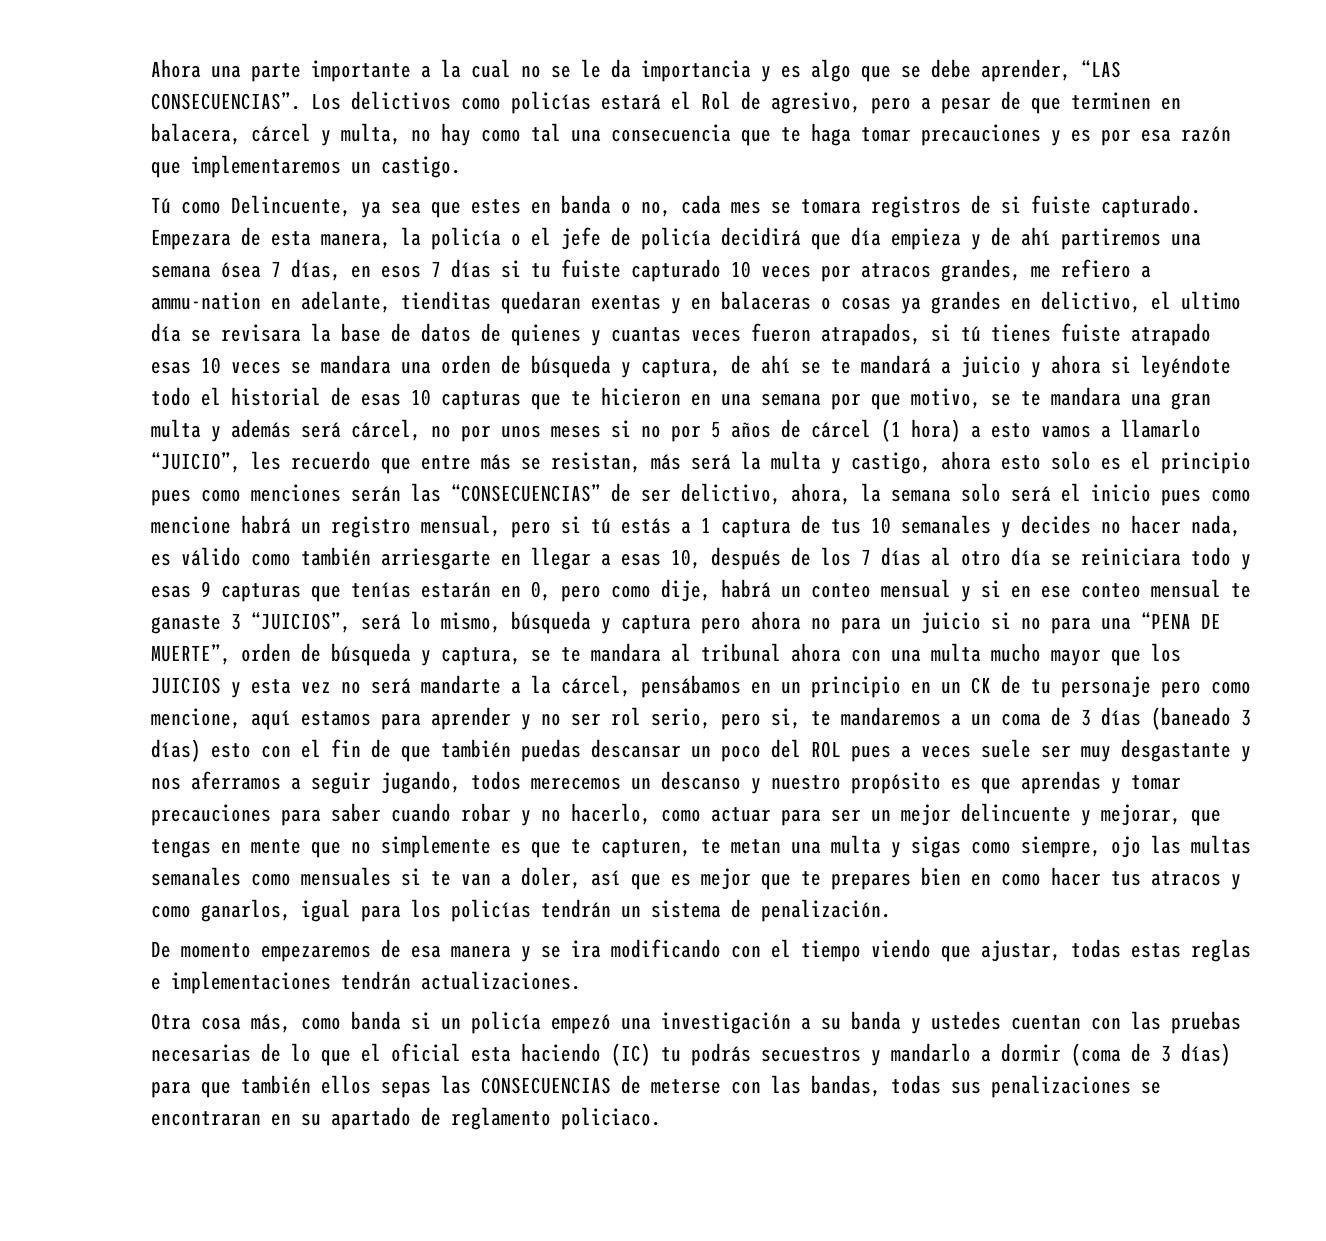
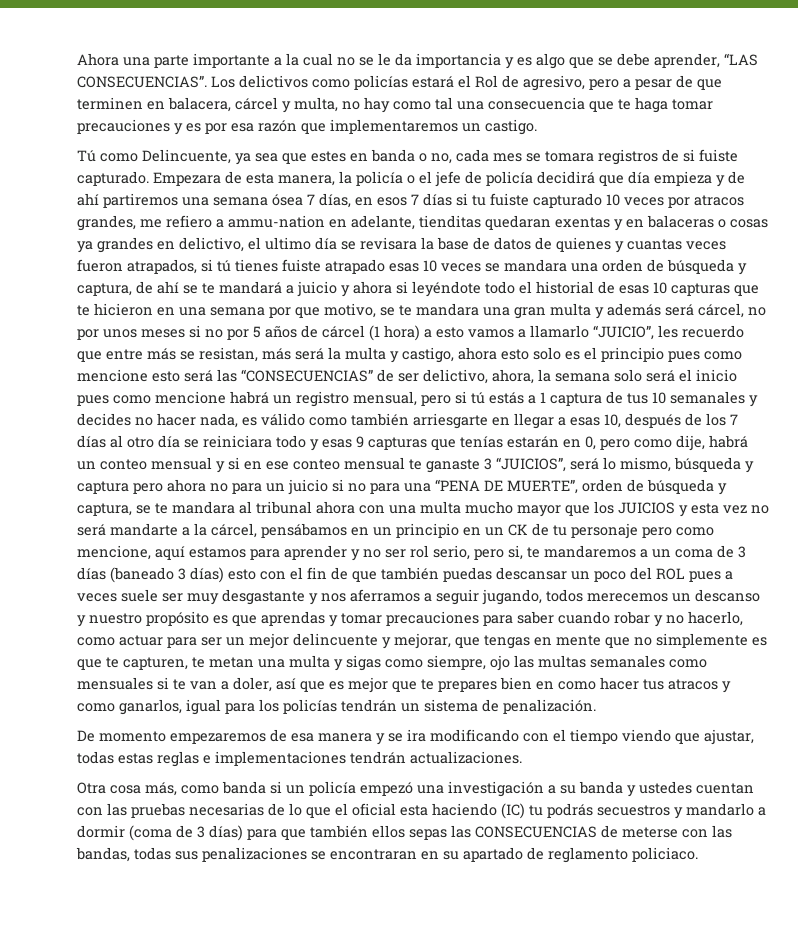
- Empezara de esta manera, la policía o el jefe de policía decidirá que día empieza y de ahí partiremos una semana ósea 7 días, en esos 7 días si tu fuiste capturado 10 veces por atracos grandes, me refiero a ammu-nation en adelante, tienditas quedaran exentas y en balaceras o cosas ya grandes en delictivo, el ultimo día se revisara la base de datos de quienes y cuantas veces fueron atrapados, si tú tienes fuiste atrapado esas 10 veces se mandara una orden de búsqueda y captura, de ahí se te mandará a juicio y ahora si leyéndote todo el historial de esas 10 capturas que te hicieron en una semana por que motivo, se te mandara una gran multa y además será cárcel, no por unos meses si no por 5 años de cárcel (1 hora) a esto vamos a llamarlo “JUICIO”, les recuerdo que entre más se resistan, más será la multa y castigo, ahora esto solo es el principio pues como menciones serán las “CONSECUENCIAS” de ser delictivo, ahora, la semana solo será el inicio pues como mencione habrá un registro mensual, pero si tú estás a 1 captura de tus 10 semanales y decides no hacer nada, es válido como también arriesgarte en llegar a esas 10, después de los 7 días al otro día se reiniciara todo y esas 9 capturas que tenías estarán en 0, pero como dije, habrá un conteo mensual y si en ese conteo mensual te ganaste 3 “JUICIOS”, será lo mismo, búsqueda y captura pero ahora no para un juicio si no para una “PENA DE MUERTE”, orden de búsqueda y captura, se te mandara al tribunal ahora con una multa mucho mayor que los JUICIOS y esta vez no será mandarte a la cárcel, pensábamos en un principio en un CK de tu personaje pero como mencione, aquí estamos para aprender y no ser rol serio, pero si, te mandaremos a un coma de 3 días (baneado 3 días) esto con el fin de que también puedas descansar un poco del ROL pues a veces suele ser muy desgastante y nos aferramos a seguir jugando, todos merecemos un descanso y nuestro propósito es que aprendas y tomar precauciones para saber cuando robar y no hacerlo, como actuar para ser un mejor delincuente y mejorar, que tengas en mente que no simplemente es que te capturen, te metan una multa y sigas como siempre, ojo las multas semanales como mensuales si te van a doler, así que es mejor que te prepares bien en como hacer tus atracos y como ganarlos, igual para los policías tendrán un sistema de penalización.
+ Empezara de esta manera, la policía o el jefe de policía decidirá que día empieza y de ahí partiremos una semana ósea 7 días, en esos 7 días si tu fuiste capturado 10 veces por atracos grandes, me refiero a ammu-nation en adelante, tienditas quedaran exentas y en balaceras o cosas ya grandes en delictivo, el ultimo día se revisara la base de datos de quienes y cuantas veces fueron atrapados, si tú tienes fuiste atrapado esas 10 veces se mandara una orden de búsqueda y captura, de ahí se te mandará a juicio y ahora si leyéndote todo el historial de esas 10 capturas que te hicieron en una semana por que motivo, se te mandara una gran multa y además será cárcel, no por unos meses si no por 5 años de cárcel (1 hora) a esto vamos a llamarlo “JUICIO”, les recuerdo que entre más se resistan, más será la multa y castigo, ahora esto solo es el principio pues como mencione esto será las “CONSECUENCIAS” de ser delictivo, ahora, la semana solo será el inicio pues como mencione habrá un registro mensual, pero si tú estás a 1 captura de tus 10 semanales y decides no hacer nada, es válido como también arriesgarte en llegar a esas 10, después de los 7 días al otro día se reiniciara todo y esas 9 capturas que tenías estarán en 0, pero como dije, habrá un conteo mensual y si en ese conteo mensual te ganaste 3 “JUICIOS”, será lo mismo, búsqueda y captura pero ahora no para un juicio si no para una “PENA DE MUERTE”, orden de búsqueda y captura, se te mandara al tribunal ahora con una multa mucho mayor que los JUICIOS y esta vez no será mandarte a la cárcel, pensábamos en un principio en un CK de tu personaje pero como mencione, aquí estamos para aprender y no ser rol serio, pero si, te mandaremos a un coma de 3 días (baneado 3 días) esto con el fin de que también puedas descansar un poco del ROL pues a veces suele ser muy desgastante y nos aferramos a seguir jugando, todos merecemos un descanso y nuestro propósito es que aprendas y tomar precauciones para saber cuando robar y no hacerlo, como actuar para ser un mejor delincuente y mejorar, que tengas en mente que no simplemente es que te capturen, te metan una multa y sigas como siempre, ojo las multas semanales como mensuales si te van a doler, así que es mejor que te prepares bien en como hacer tus atracos y como ganarlos, igual para los policías tendrán un sistema de penalización.

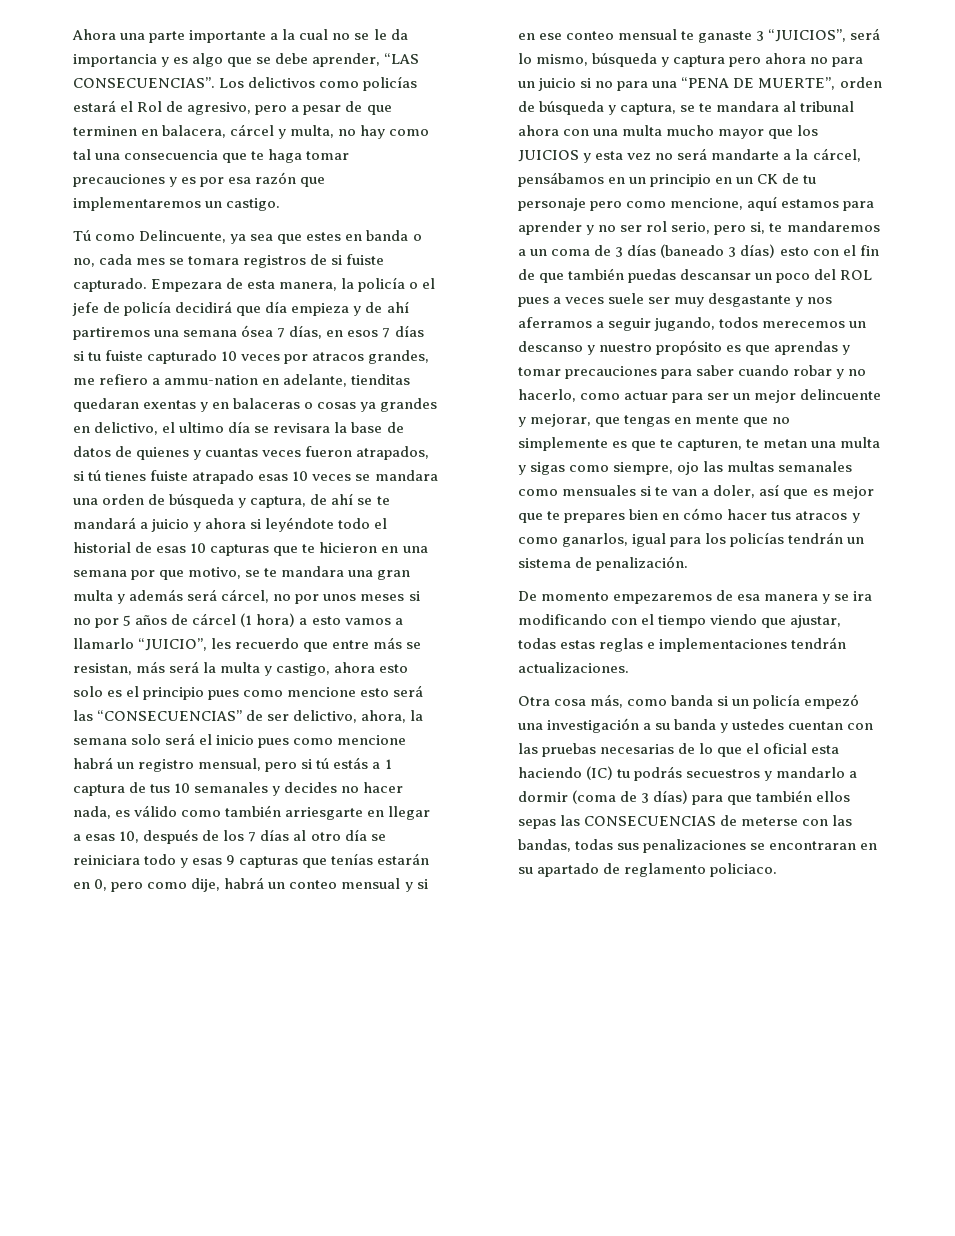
- Empezara de esta manera, la policía o el jefe de policía decidirá que día empieza y de ahí partiremos una semana ósea 7 días, en esos 7 días si tu fuiste capturado 10 veces por atracos grandes, me refiero a ammu-nation en adelante, tienditas quedaran exentas y en balaceras o cosas ya grandes en delictivo, el ultimo día se revisara la base de datos de quienes y cuantas veces fueron atrapados, si tú tienes fuiste atrapado esas 10 veces se mandara una orden de búsqueda y captura, de ahí se te mandará a juicio y ahora si leyéndote todo el historial de esas 10 capturas que te hicieron en una semana por que motivo, se te mandara una gran multa y además será cárcel, no por unos meses si no por 5 años de cárcel (1 hora) a esto vamos a llamarlo “JUICIO”, les recuerdo que entre más se resistan, más será la multa y castigo, ahora esto solo es el principio pues como mencione esto será las “CONSECUENCIAS” de ser delictivo, ahora, la semana solo será el inicio pues como mencione habrá un registro mensual, pero si tú estás a 1 captura de tus 10 semanales y decides no hacer nada, es válido como también arriesgarte en llegar a esas 10, después de los 7 días al otro día se reiniciara todo y esas 9 capturas que tenías estarán en 0, pero como dije, habrá un conteo mensual y si en ese conteo mensual te ganaste 3 “JUICIOS”, será lo mismo, búsqueda y captura pero ahora no para un juicio si no para una “PENA DE MUERTE”, orden de búsqueda y captura, se te mandara al tribunal ahora con una multa mucho mayor que los JUICIOS y esta vez no será mandarte a la cárcel, pensábamos en un principio en un CK de tu personaje pero como mencione, aquí estamos para aprender y no ser rol serio, pero si, te mandaremos a un coma de 3 días (baneado 3 días) esto con el fin de que también puedas descansar un poco del ROL pues a veces suele ser muy desgastante y nos aferramos a seguir jugando, todos merecemos un descanso y nuestro propósito es que aprendas y tomar precauciones para saber cuando robar y no hacerlo, como actuar para ser un mejor delincuente y mejorar, que tengas en mente que no simplemente es que te capturen, te metan una multa y sigas como siempre, ojo las multas semanales como mensuales si te van a doler, así que es mejor que te prepares bien en como hacer tus atracos y como ganarlos, igual para los policías tendrán un sistema de penalización.
+ Empezara de esta manera, la policía o el jefe de policía decidirá que día empieza y de ahí partiremos una semana ósea 7 días, en esos 7 días si tu fuiste capturado 10 veces por atracos grandes, me refiero a ammu-nation en adelante, tienditas quedaran exentas y en balaceras o cosas ya grandes en delictivo, el ultimo día se revisara la base de datos de quienes y cuantas veces fueron atrapados, si tú tienes fuiste atrapado esas 10 veces se mandara una orden de búsqueda y captura, de ahí se te mandará a juicio y ahora si leyéndote todo el historial de esas 10 capturas que te hicieron en una semana por que motivo, se te mandara una gran multa y además será cárcel, no por unos meses si no por 5 años de cárcel (1 hora) a esto vamos a llamarlo “JUICIO”, les recuerdo que entre más se resistan, más será la multa y castigo, ahora esto solo es el principio pues como mencione esto será las “CONSECUENCIAS” de ser delictivo, ahora, la semana solo será el inicio pues como mencione habrá un registro mensual, pero si tú estás a 1 captura de tus 10 semanales y decides no hacer nada, es válido como también arriesgarte en llegar a esas 10, después de los 7 días al otro día se reiniciara todo y esas 9 capturas que tenías estarán en 0, pero como dije, habrá un conteo mensual y si en ese conteo mensual te ganaste 3 “JUICIOS”, será lo mismo, búsqueda y captura pero ahora no para un juicio si no para una “PENA DE MUERTE”, orden de búsqueda y captura, se te mandara al tribunal ahora con una multa mucho mayor que los JUICIOS y esta vez no será mandarte a la cárcel, pensábamos en un principio en un CK de tu personaje pero como mencione, aquí estamos para aprender y no ser rol serio, pero si, te mandaremos a un coma de 3 días (baneado 3 días) esto con el fin de que también puedas descansar un poco del ROL pues a veces suele ser muy desgastante y nos aferramos a seguir jugando, todos merecemos un descanso y nuestro propósito es que aprendas y tomar precauciones para saber cuando robar y no hacerlo, como actuar para ser un mejor delincuente y mejorar, que tengas en mente que no simplemente es que te capturen, te metan una multa y sigas como siempre, ojo las multas semanales como mensuales si te van a doler, así que es mejor que te prepares bien en cómo hacer tus atracos y como ganarlos, igual para los policías tendrán un sistema de penalización.

